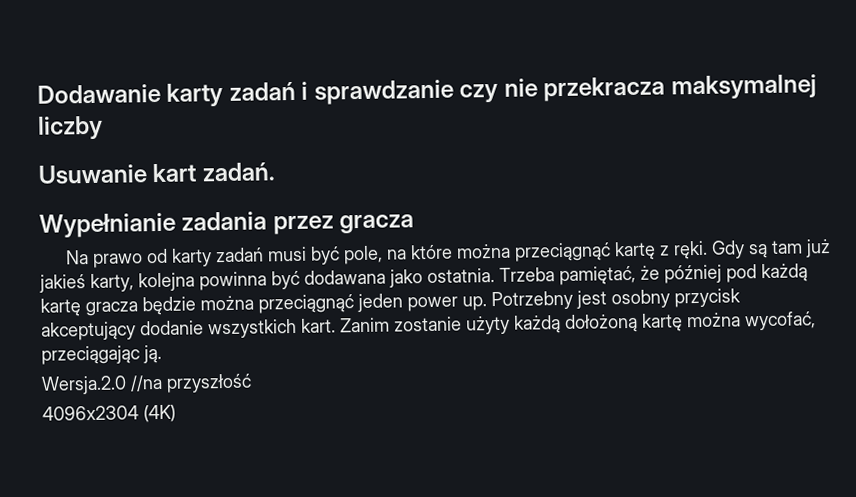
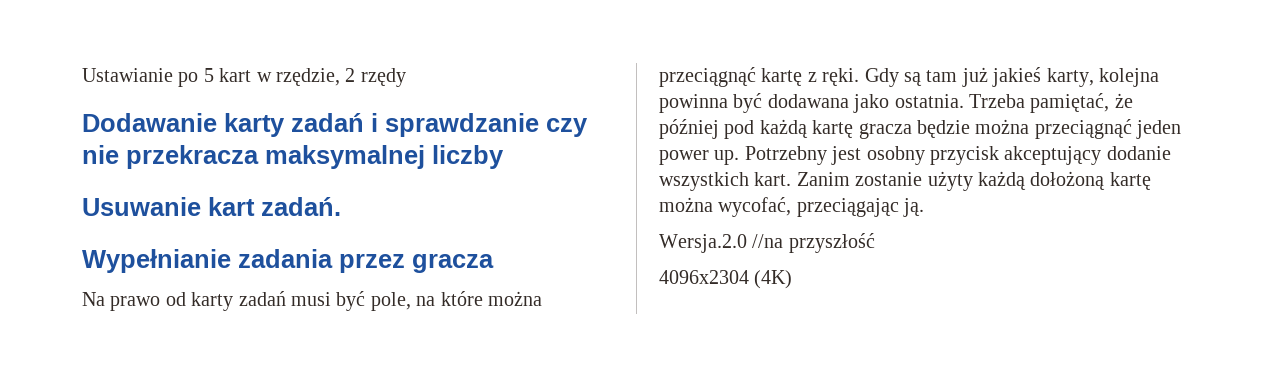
+ Ustawianie po 5 kart w rzędzie, 2 rzędy

